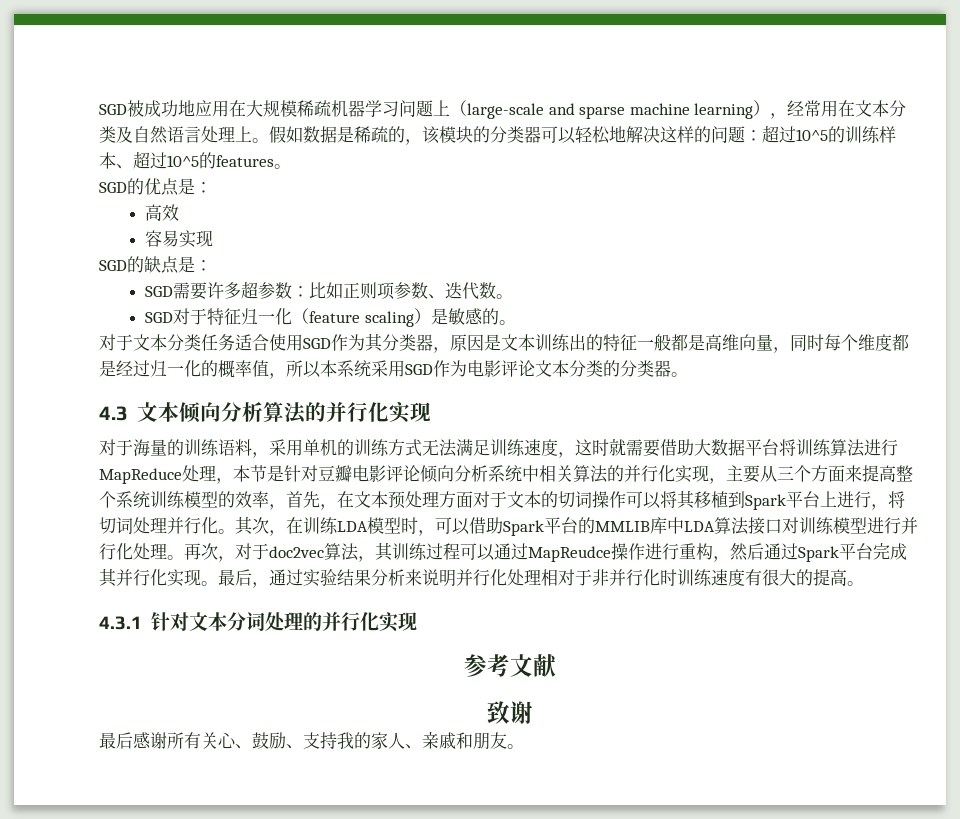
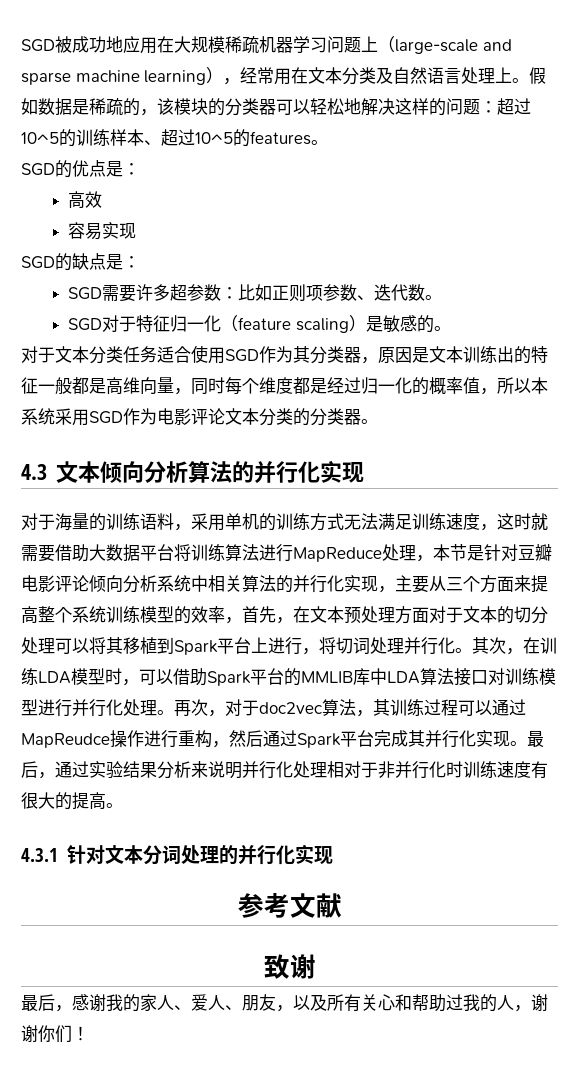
- 对于海量的训练语料，采用单机的训练方式无法满足训练速度，这时就需要借助大数据平台将训练算法进行MapReduce处理，本节是针对豆瓣电影评论倾向分析系统中相关算法的并行化实现，主要从三个方面来提高整个系统训练模型的效率，首先，在文本预处理方面对于文本的切词操作可以将其移植到Spark平台上进行，将切词处理并行化。
+ 对于海量的训练语料，采用单机的训练方式无法满足训练速度，这时就需要借助大数据平台将训练算法进行MapReduce处理，本节是针对豆瓣电影评论倾向分析系统中相关算法的并行化实现，主要从三个方面来提高整个系统训练模型的效率，首先，在文本预处理方面对于文本的切分处理可以将其移植到Spark平台上进行，将切词处理并行化。
- 最后感谢所有关心、鼓励、支持我的家人、亲戚和朋友。
+ 最后，感谢我的家人、爱人、朋友，以及所有关心和帮助过我的人，谢谢你们！

